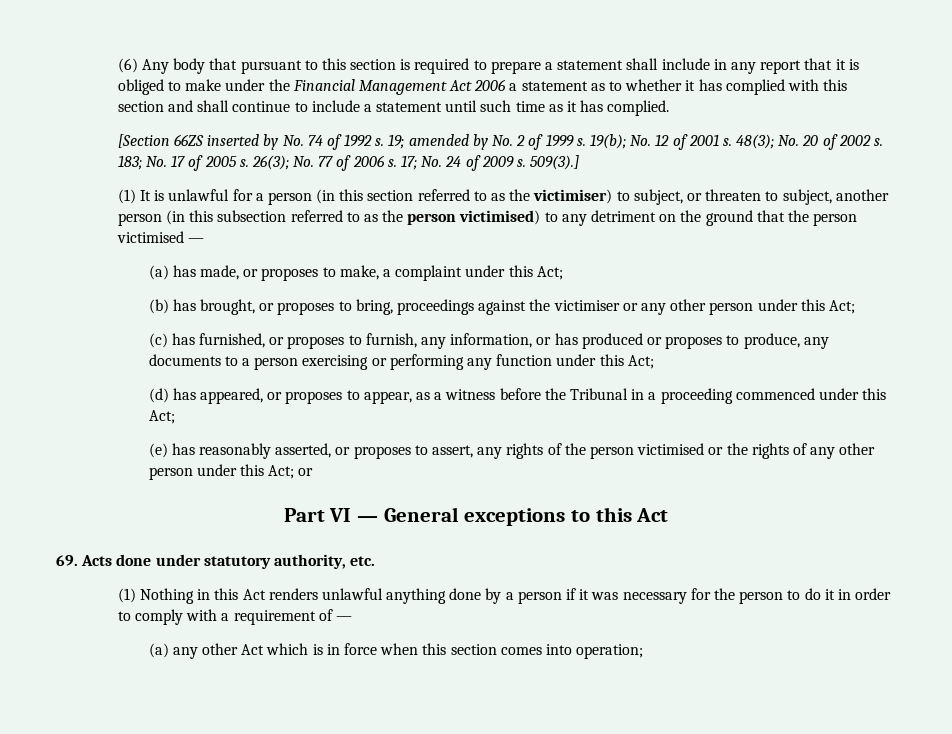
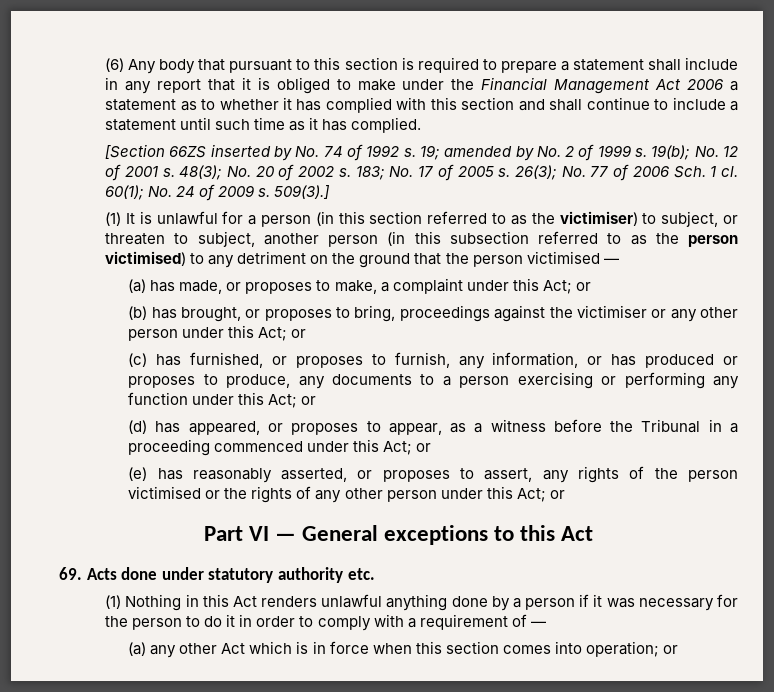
- 26(3); No. 77 of 2006 s. 17; No. 24 of 2009 s.
+ 26(3); No. 77 of 2006 Sch. 1 cl. 60(1); No. 24 of 2009 s.
- (a) has made, or proposes to make, a complaint under this Act;
+ (a) has made, or proposes to make, a complaint under this Act; or
- (b) has brought, or proposes to bring, proceedings against the victimiser or any other person under this Act;
+ (b) has brought, or proposes to bring, proceedings against the victimiser or any other person under this Act; or
- (c) has furnished, or proposes to furnish, any information, or has produced or proposes to produce, any documents to a person exercising or performing any function under this Act;
+ (c) has furnished, or proposes to furnish, any information, or has produced or proposes to produce, any documents to a person exercising or performing any function under this Act; or
- (d) has appeared, or proposes to appear, as a witness before the Tribunal in a proceeding commenced under this Act;
+ (d) has appeared, or proposes to appear, as a witness before the Tribunal in a proceeding commenced under this Act; or
- 69. Acts done under statutory authority, etc.
+ 69. Acts done under statutory authority etc.
- (a) any other Act which is in force when this section comes into operation;
+ (a) any other Act which is in force when this section comes into operation; or

